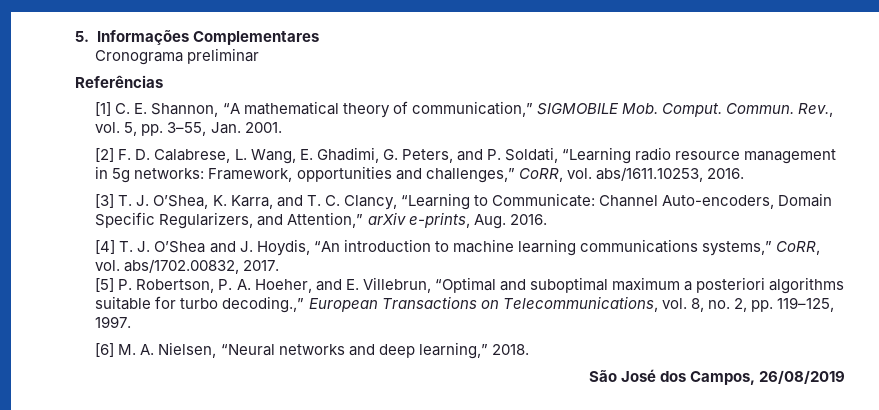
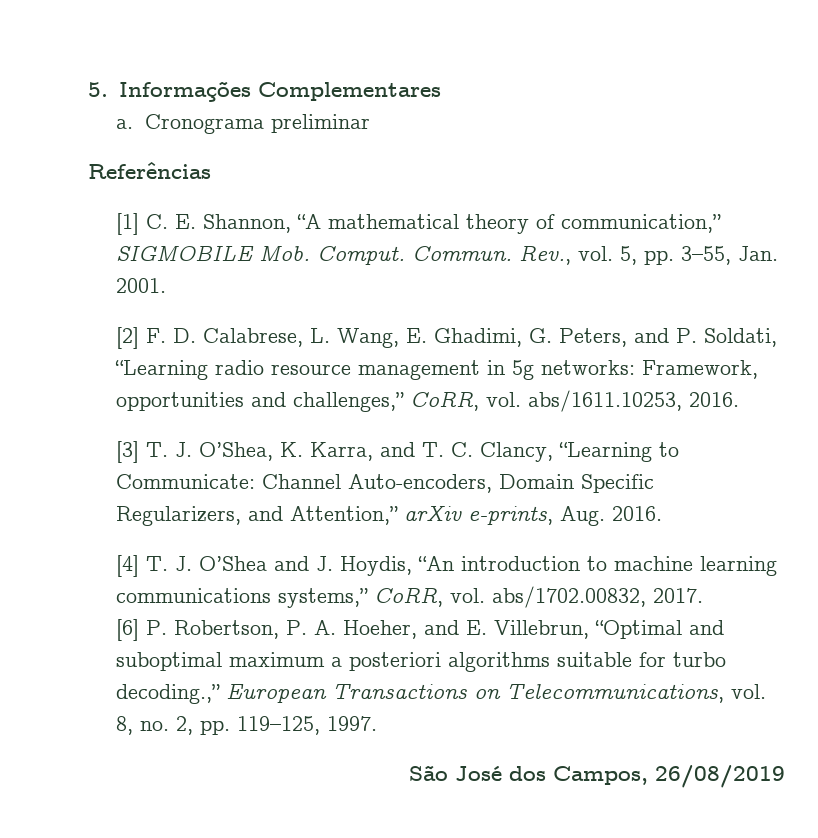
+ a.
- [5] P. Robertson, P. A. Hoeher, and E. Villebrun, “Optimal and suboptimal maximum a posteriori algorithms suitable for turbo decoding.,” European Transactions on Telecommunications, vol. 8, no. 2, pp. 119–125, 1997.
+ [6] P. Robertson, P. A. Hoeher, and E. Villebrun, “Optimal and suboptimal maximum a posteriori algorithms suitable for turbo decoding.,” European Transactions on Telecommunications, vol. 8, no. 2, pp. 119–125, 1997.
- [6] M. A. Nielsen, “Neural networks and deep learning,” 2018.

